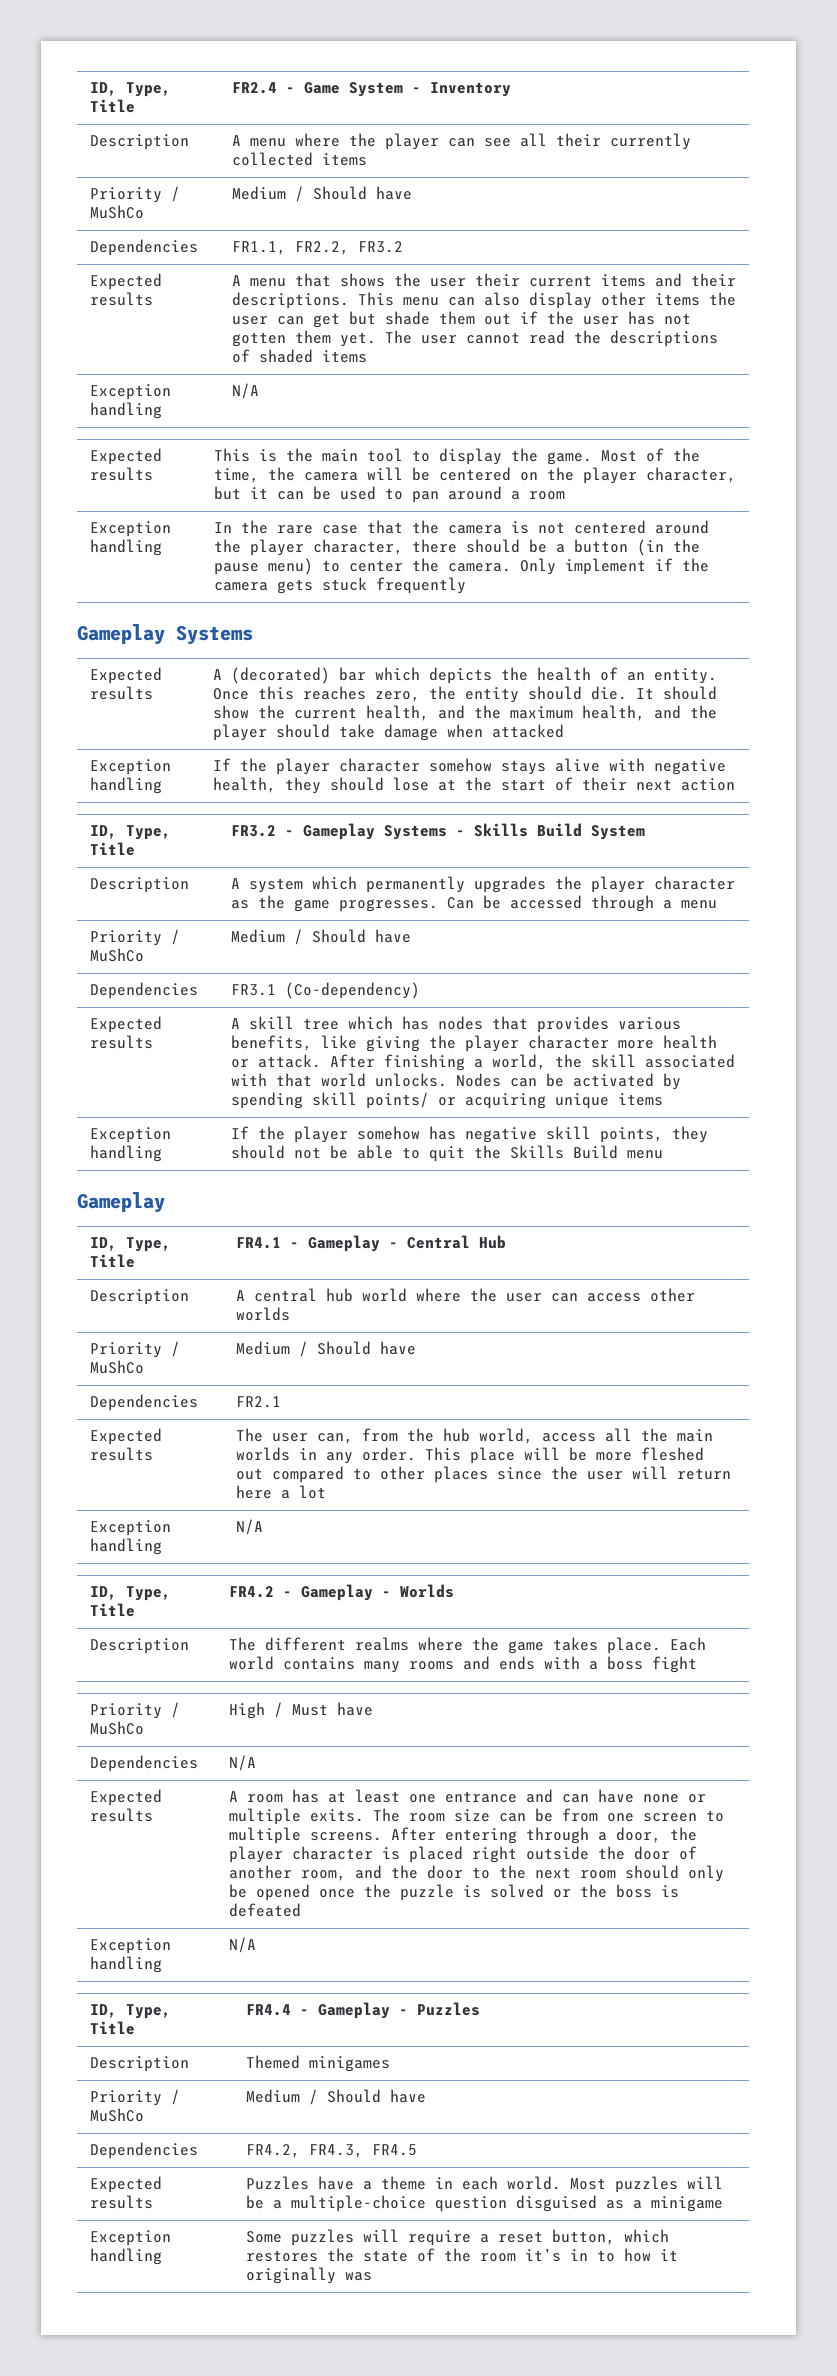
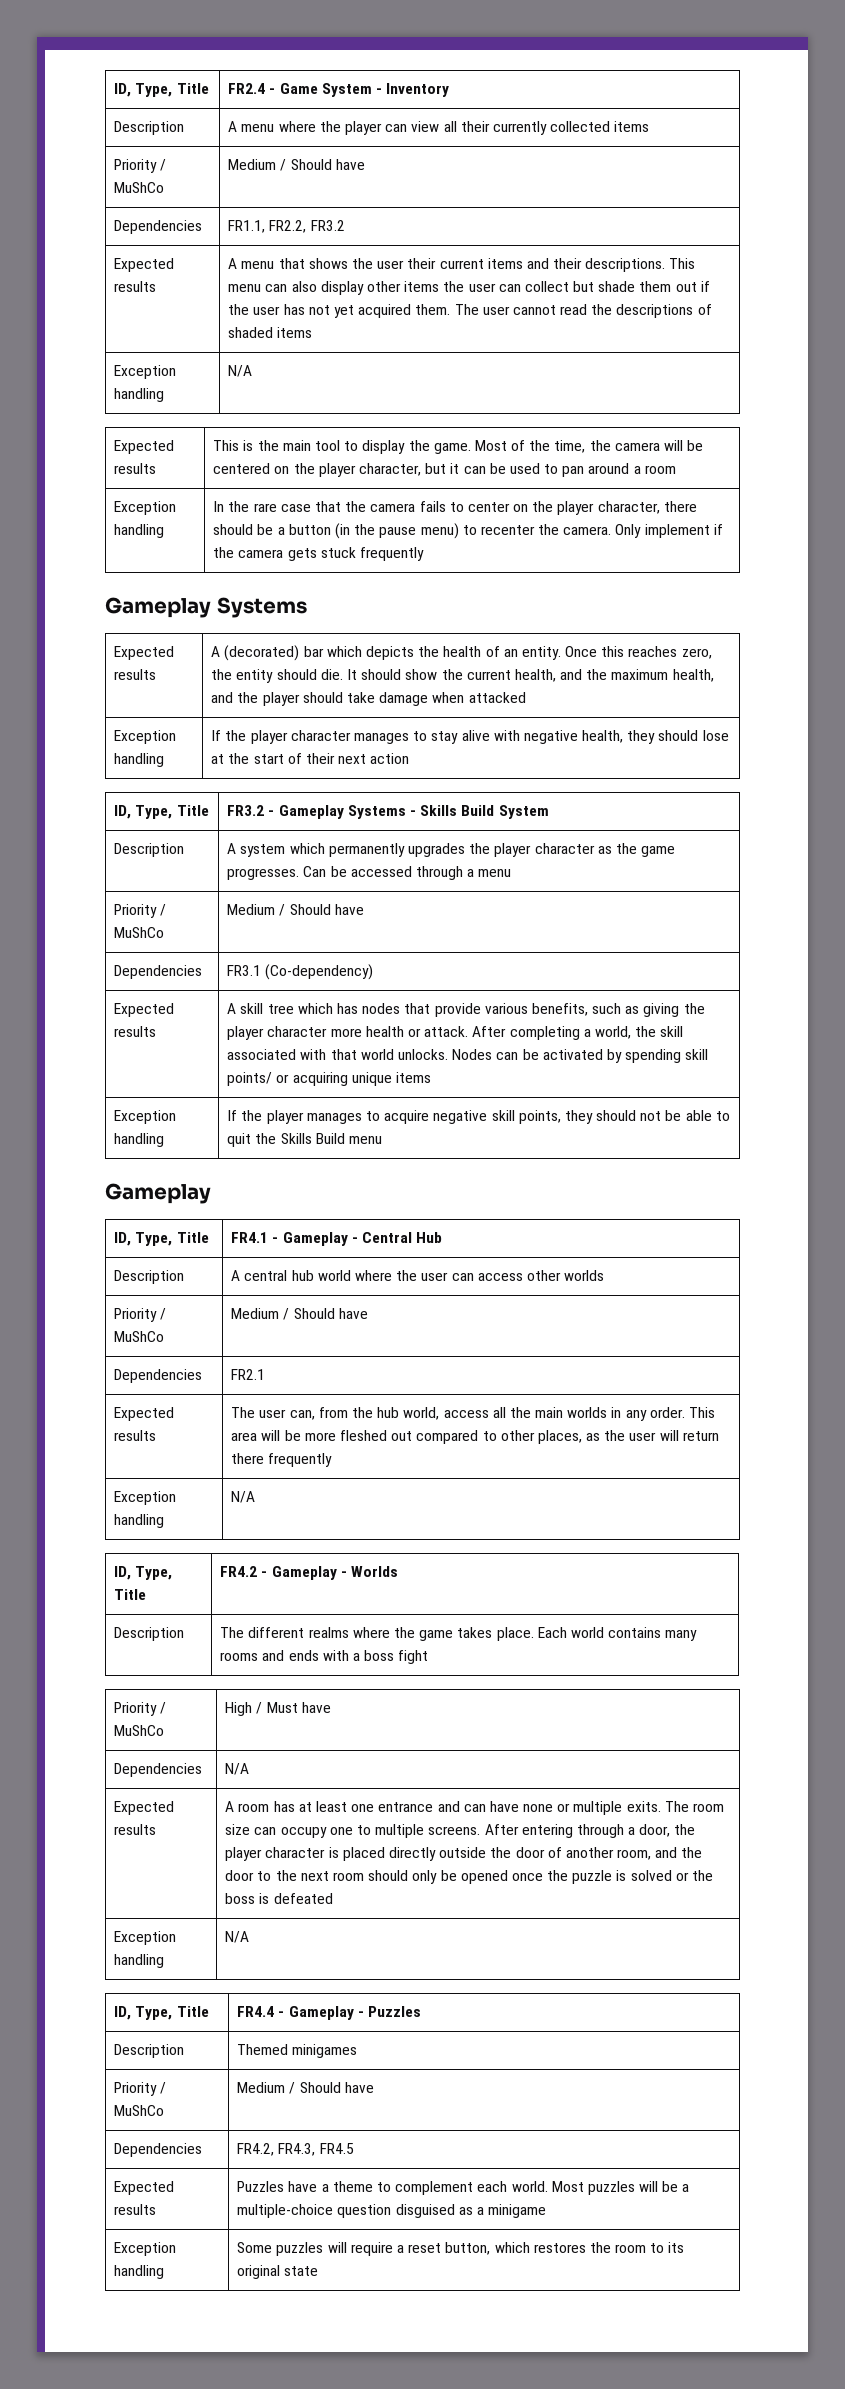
- Description | A menu where the player can see all their currently collected items
+ Description | A menu where the player can view all their currently collected items
- This menu can also display other items the user can get but shade them out if the user has not gotten them yet.
+ This menu can also display other items the user can collect but shade them out if the user has not yet acquired them.
- Exception handling | In the rare case that the camera is not centered around the player character, there should be a button (in the pause menu) to center the camera. Only implement if the camera gets stuck frequently
+ Exception handling | In the rare case that the camera fails to center on the player character, there should be a button (in the pause menu) to recenter the camera. Only implement if the camera gets stuck frequently
- Exception handling | If the player character somehow stays alive with negative health, they should lose at the start of their next action
+ Exception handling | If the player character manages to stay alive with negative health, they should lose at the start of their next action
- A skill tree which has nodes that provides various benefits, like giving the player character more health or attack.
+ A skill tree which has nodes that provide various benefits, such as giving the player character more health or attack.
- After finishing a world, the skill associated with that world unlocks.
+ After completing a world, the skill associated with that world unlocks.
- Exception handling | If the player somehow has negative skill points, they should not be able to quit the Skills Build menu
+ Exception handling | If the player manages to acquire negative skill points, they should not be able to quit the Skills Build menu
- Expected results | The user can, from the hub world, access all the main worlds in any order. This place will be more fleshed out compared to other places since the user will return here a lot
+ Expected results | The user can, from the hub world, access all the main worlds in any order. This area will be more fleshed out compared to other places, as the user will return there frequently
- The room size can be from one screen to multiple screens.
+ The room size can occupy one to multiple screens.
- After entering through a door, the player character is placed right outside the door of another room, and the door to the next room should only be opened once the puzzle is solved or the boss is defeated
+ After entering through a door, the player character is placed directly outside the door of another room, and the door to the next room should only be opened once the puzzle is solved or the boss is defeated
- Expected results | Puzzles have a theme in each world. Most puzzles will be a multiple-choice question disguised as a minigame
+ Expected results | Puzzles have a theme to complement each world. Most puzzles will be a multiple-choice question disguised as a minigame
- Exception handling | Some puzzles will require a reset button, which restores the state of the room it’s in to how it originally was
+ Exception handling | Some puzzles will require a reset button, which restores the room to its original state

